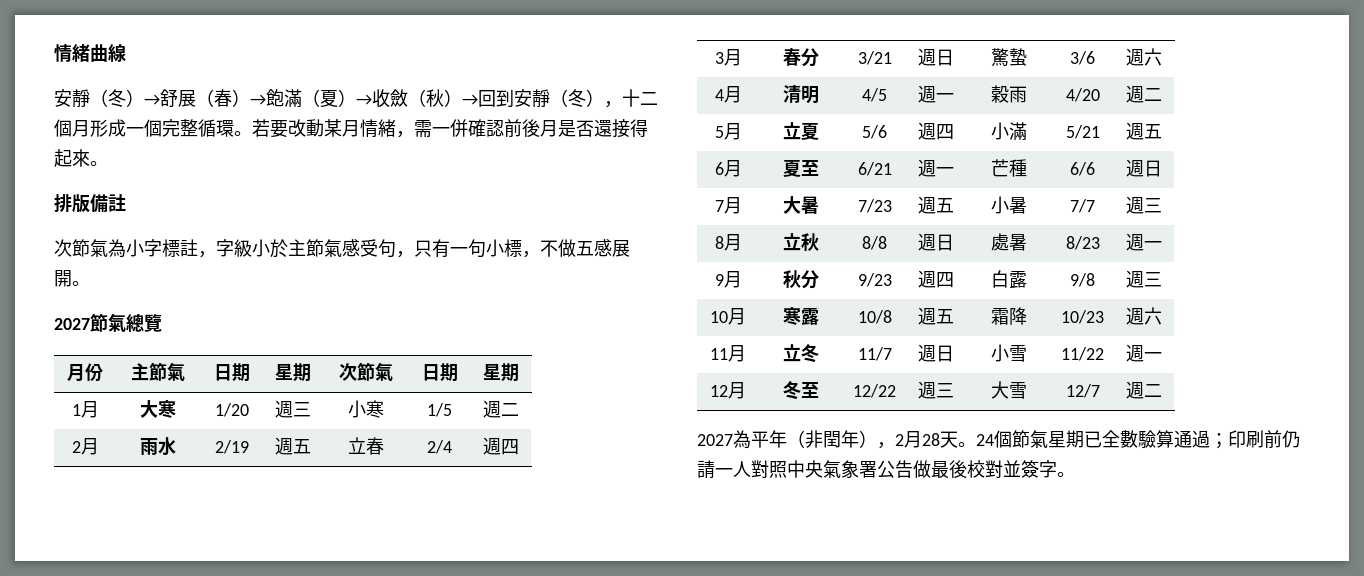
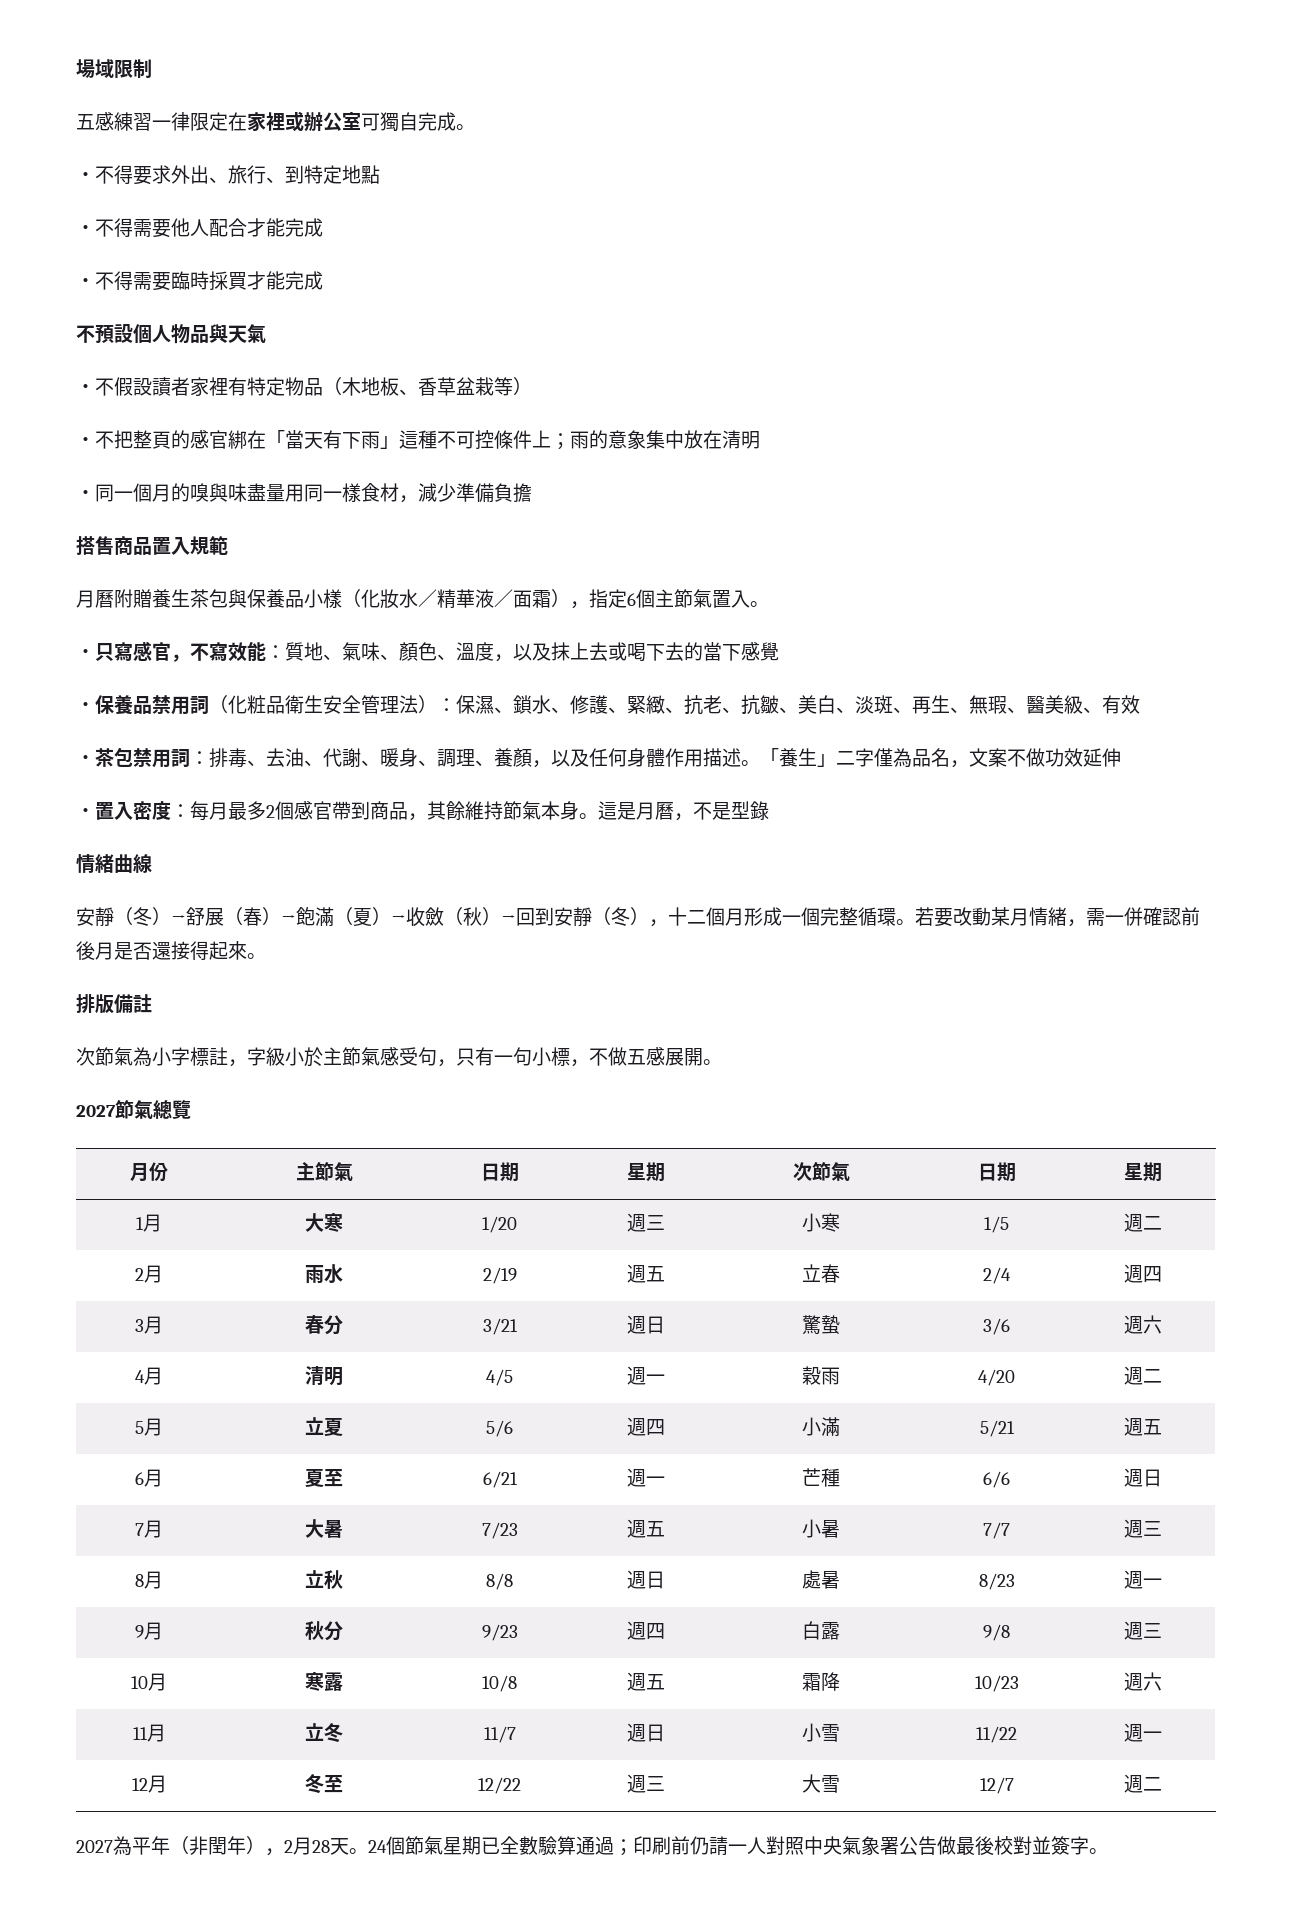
+ 場域限制
+ 五感練習一律限定在家裡或辦公室可獨自完成。
+ ‧不得要求外出、旅行、到特定地點
+ ‧不得需要他人配合才能完成
+ ‧不得需要臨時採買才能完成
+ 不預設個人物品與天氣
+ ‧不假設讀者家裡有特定物品（木地板、香草盆栽等）
+ ‧不把整頁的感官綁在「當天有下雨」這種不可控條件上；雨的意象集中放在清明
+ ‧同一個月的嗅與味盡量用同一樣食材，減少準備負擔
+ 搭售商品置入規範
+ 月曆附贈養生茶包與保養品小樣（化妝水／精華液／面霜），指定6個主節氣置入。
+ ‧只寫感官，不寫效能：質地、氣味、顏色、溫度，以及抹上去或喝下去的當下感覺
+ ‧保養品禁用詞（化粧品衛生安全管理法）：保濕、鎖水、修護、緊緻、抗老、抗皺、美白、淡斑、再生、無瑕、醫美級、有效
+ ‧茶包禁用詞：排毒、去油、代謝、暖身、調理、養顏，以及任何身體作用描述。「養生」二字僅為品名，文案不做功效延伸
+ ‧置入密度：每月最多2個感官帶到商品，其餘維持節氣本身。這是月曆，不是型錄

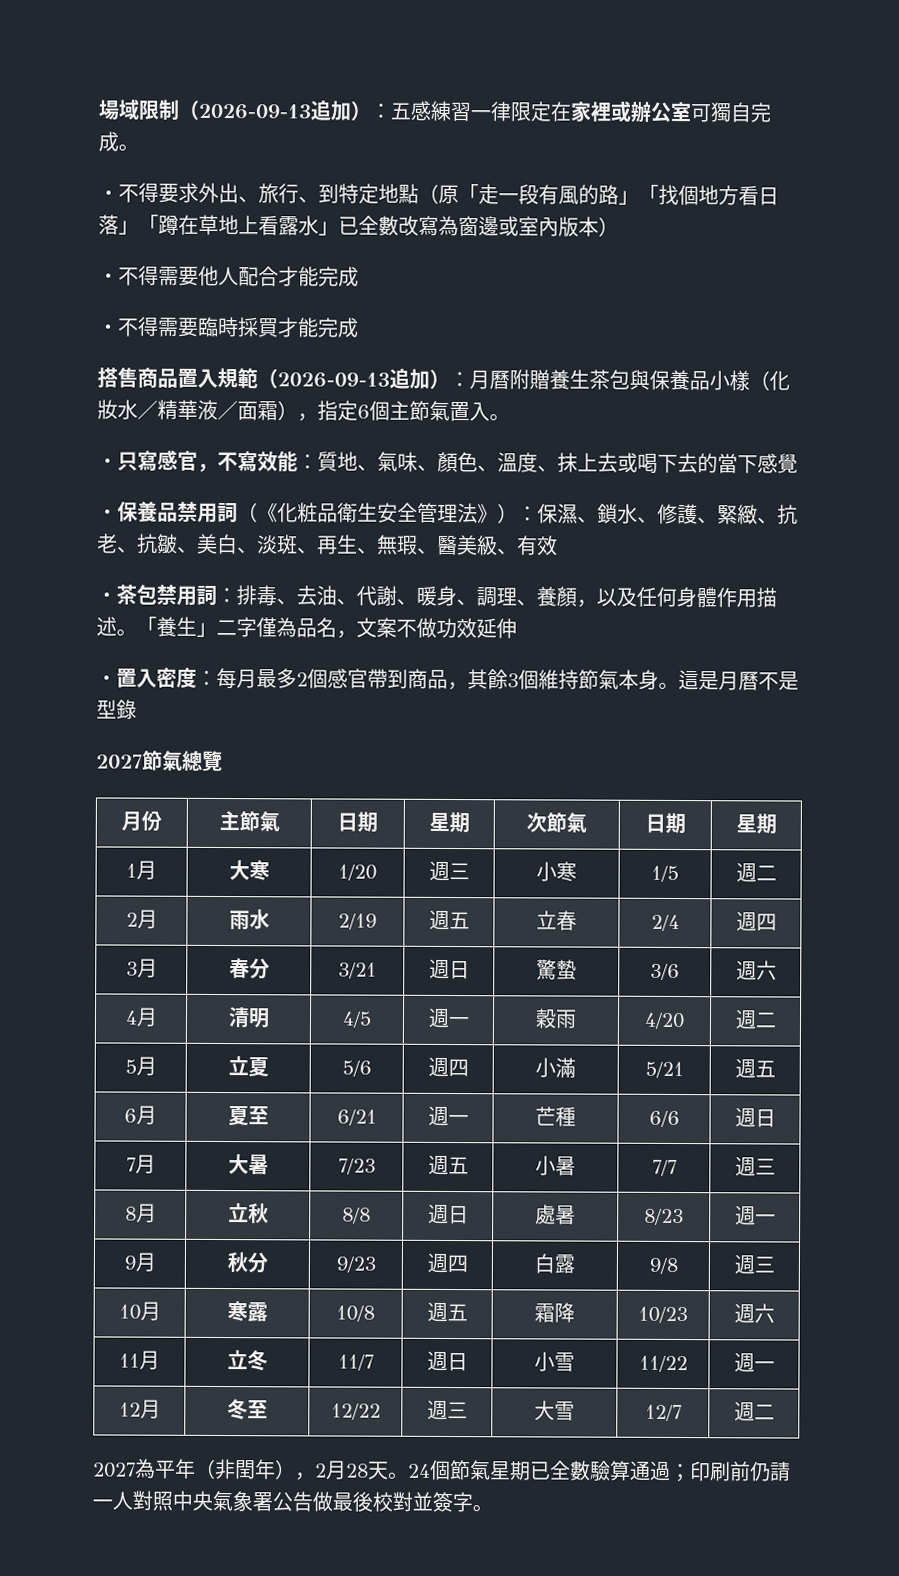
- 場域限制
- 五感練習一律限定在家裡或辦公室可獨自完成。
+ 場域限制（2026-09-13追加）：五感練習一律限定在家裡或辦公室可獨自完成。
- ‧不得要求外出、旅行、到特定地點
+ ‧不得要求外出、旅行、到特定地點（原「走一段有風的路」「找個地方看日落」「蹲在草地上看露水」已全數改寫為窗邊或室內版本）
- 不預設個人物品與天氣
- ‧不假設讀者家裡有特定物品（木地板、香草盆栽等）
- ‧不把整頁的感官綁在「當天有下雨」這種不可控條件上；雨的意象集中放在清明
- ‧同一個月的嗅與味盡量用同一樣食材，減少準備負擔
- 搭售商品置入規範
- 月曆附贈養生茶包與保養品小樣（化妝水／精華液／面霜），指定6個主節氣置入。
+ 搭售商品置入規範（2026-09-13追加）：月曆附贈養生茶包與保養品小樣（化妝水／精華液／面霜），指定6個主節氣置入。
- ‧只寫感官，不寫效能：質地、氣味、顏色、溫度，以及抹上去或喝下去的當下感覺
+ ‧只寫感官，不寫效能：質地、氣味、顏色、溫度、抹上去或喝下去的當下感覺
- ‧保養品禁用詞（化粧品衛生安全管理法）：保濕、鎖水、修護、緊緻、抗老、抗皺、美白、淡斑、再生、無瑕、醫美級、有效
+ ‧保養品禁用詞（《化粧品衛生安全管理法》）：保濕、鎖水、修護、緊緻、抗老、抗皺、美白、淡斑、再生、無瑕、醫美級、有效
- ‧置入密度：每月最多2個感官帶到商品，其餘維持節氣本身。
+ ‧置入密度：每月最多2個感官帶到商品，其餘3個維持節氣本身。
- 這是月曆，不是型錄
+ 這是月曆不是型錄
- 情緒曲線
- 安靜（冬）→舒展（春）→飽滿（夏）→收斂（秋）→回到安靜（冬），十二個月形成一個完整循環。若要改動某月情緒，需一併確認前後月是否還接得起來。
- 排版備註
- 次節氣為小字標註，字級小於主節氣感受句，只有一句小標，不做五感展開。

